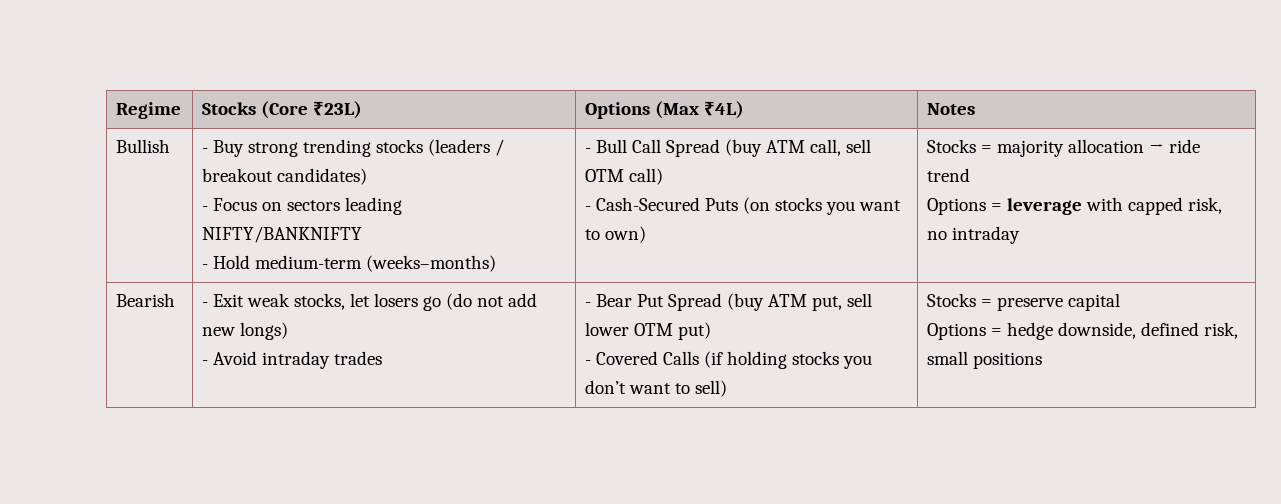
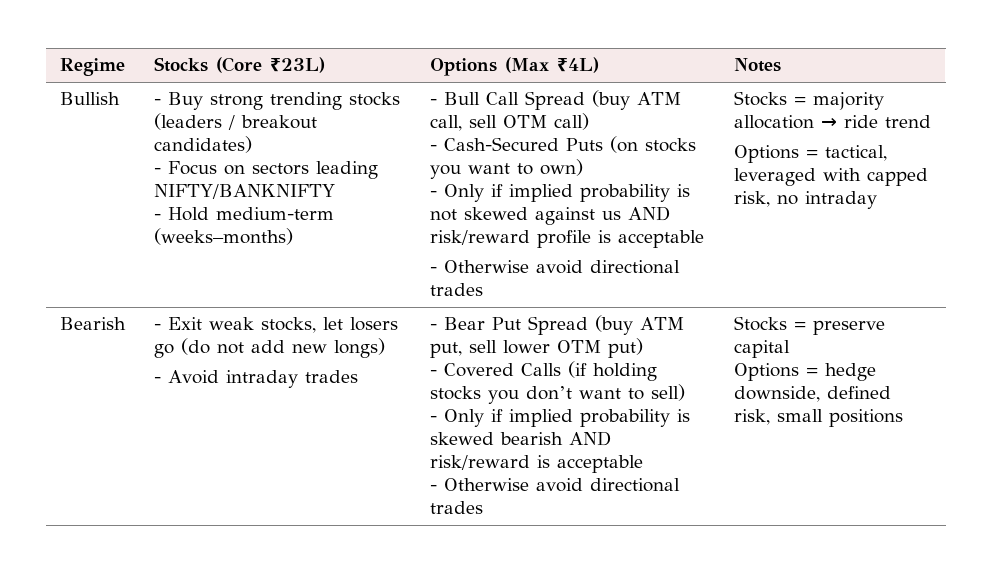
+ - Only if implied probability is not skewed against us AND risk/reward profile is acceptable
+ - Otherwise avoid directional trades
- Options = leverage with capped risk, no intraday
+ Options = tactical, leveraged with capped risk, no intraday
+ - Only if implied probability is skewed bearish AND risk/reward is acceptable
+ - Otherwise avoid directional trades

